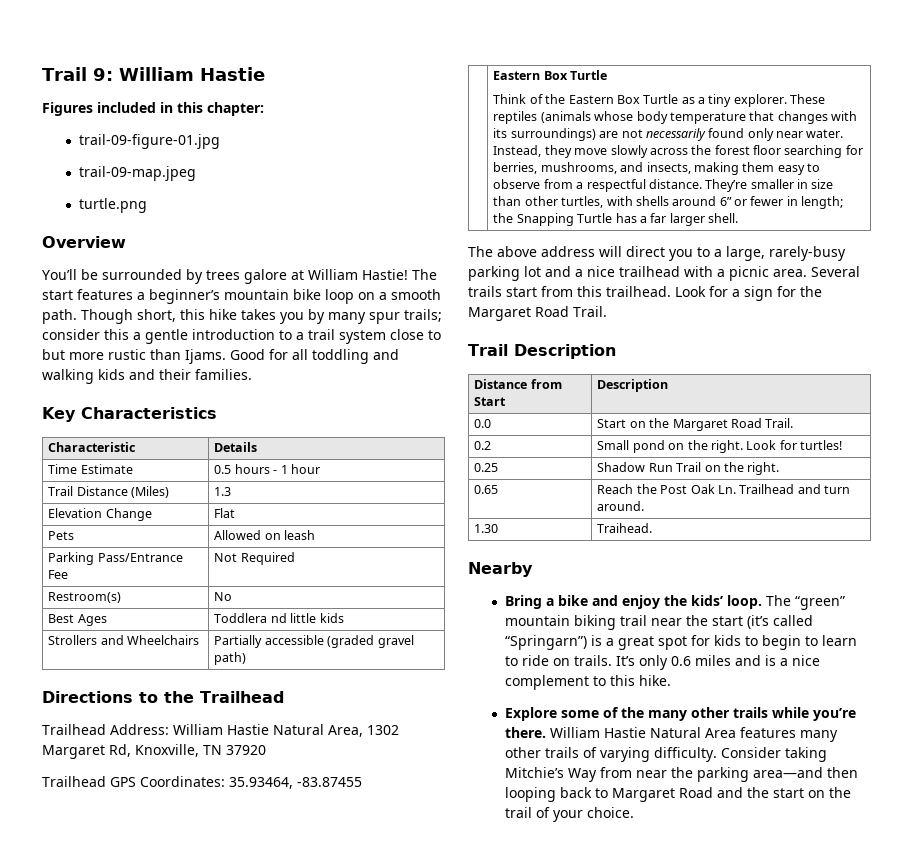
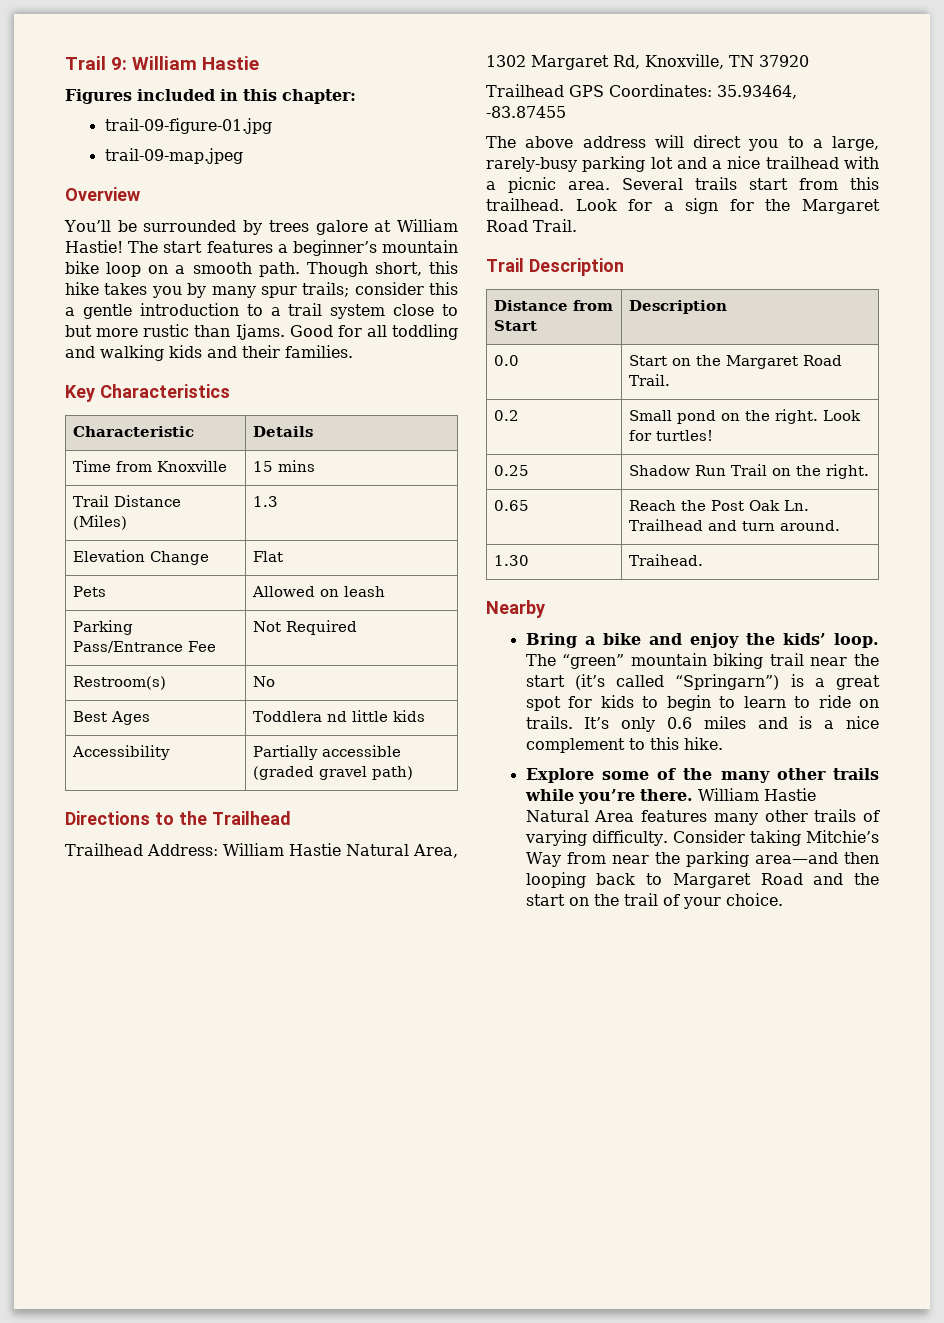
- turtle.png
- Time Estimate | 0.5 hours - 1 hour
+ Time from Knoxville | 15 mins
- Strollers and Wheelchairs | Partially accessible (graded gravel path)
+ Accessibility | Partially accessible (graded gravel path)
  Trailhead GPS Coordinates: 35.93464, -83.87455
- | Eastern Box Turtle
- Think of the Eastern Box Turtle as a tiny explorer. These reptiles (animals whose body temperature that changes with its surroundings) are not necessarily found only near water. Instead, they move slowly across the forest floor searching for berries, mushrooms, and insects, making them easy to observe from a respectful distance. They’re smaller in size than other turtles, with shells around 6” or fewer in length; the Snapping Turtle has a far larger shell.

